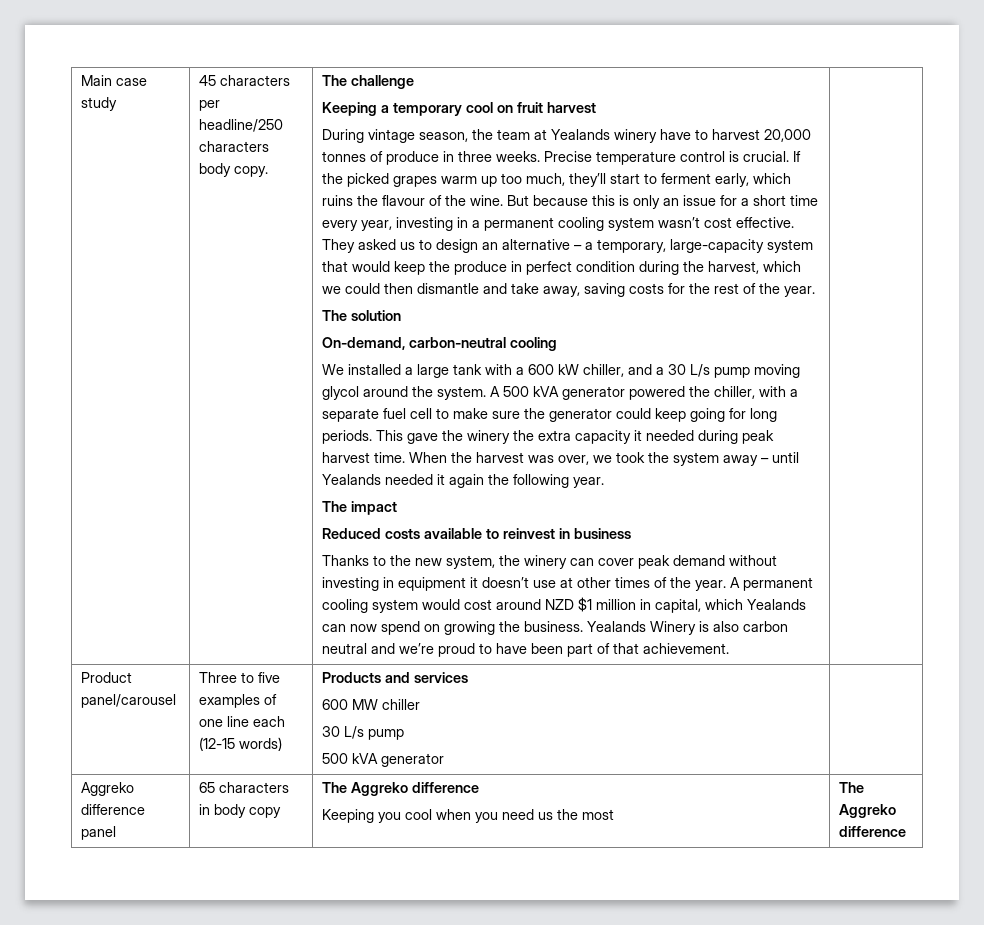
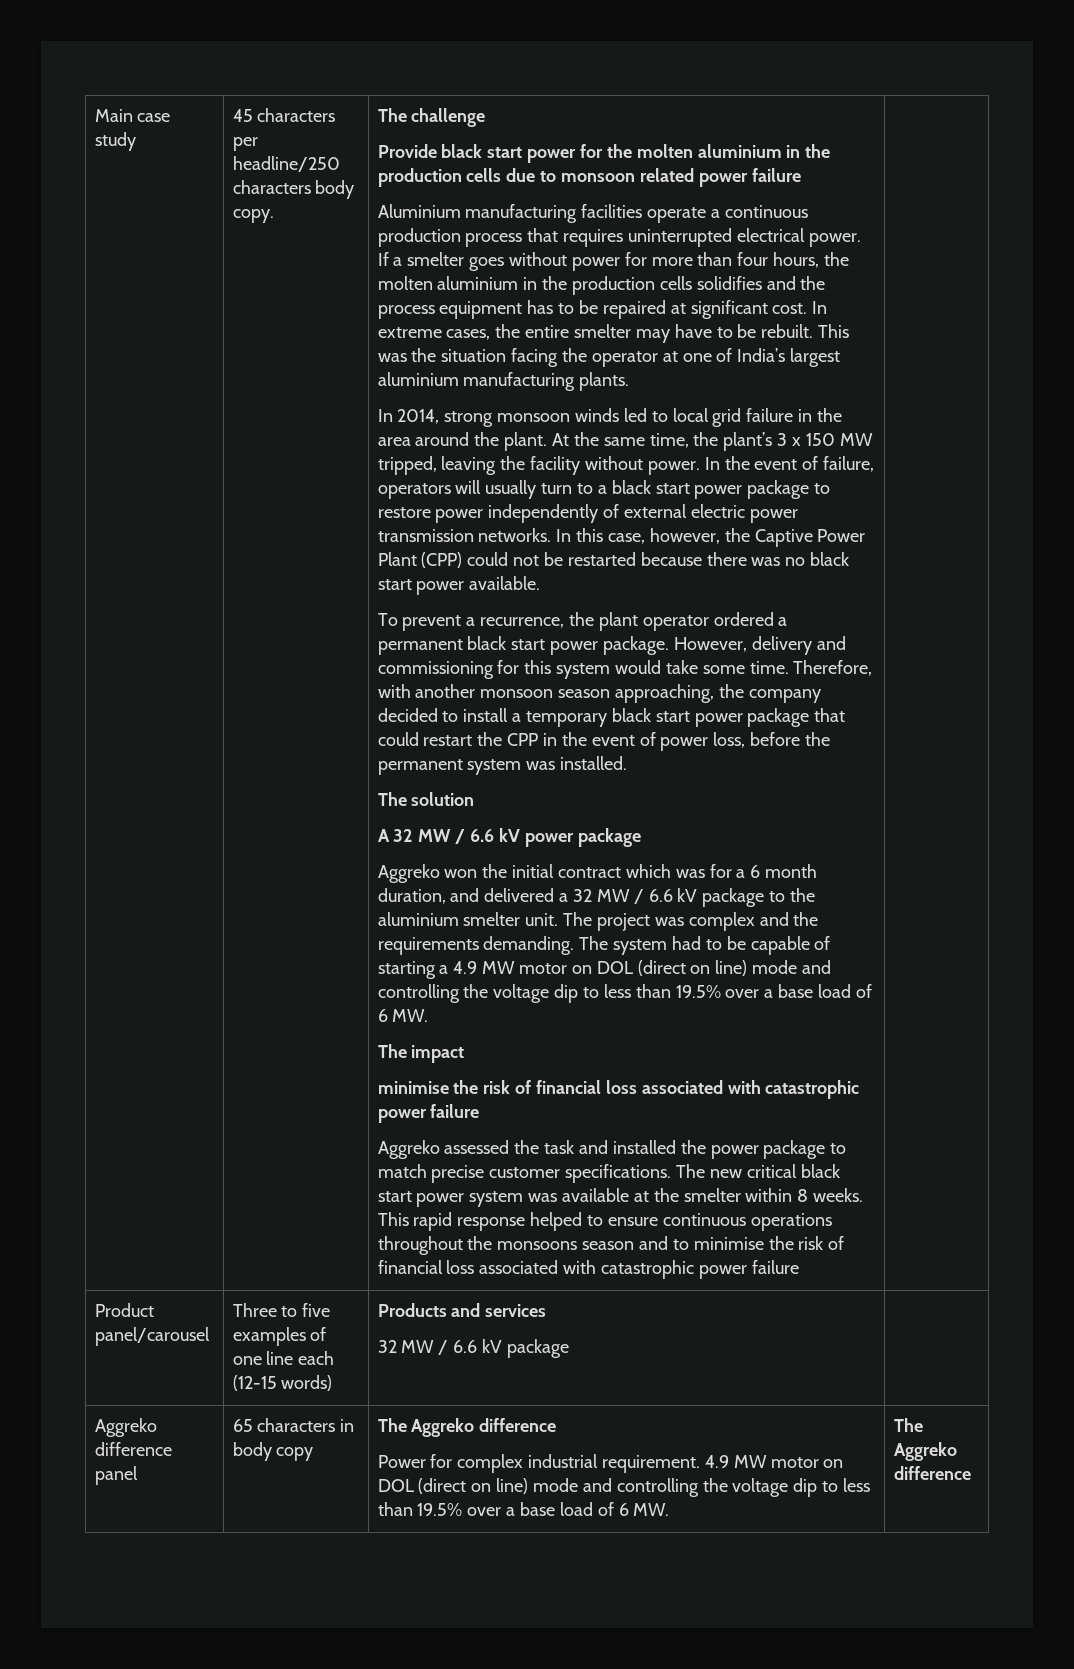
- Keeping a temporary cool on fruit harvest
- During vintage season, the team at Yealands winery have to harvest 20,000 tonnes of produce in three weeks. Precise temperature control is crucial. If the picked grapes warm up too much, they’ll start to ferment early, which ruins the flavour of the wine. But because this is only an issue for a short time every year, investing in a permanent cooling system wasn’t cost effective. They asked us to design an alternative – a temporary, large-capacity system that would keep the produce in perfect condition during the harvest, which we could then dismantle and take away, saving costs for the rest of the year.
+ Provide black start power for the molten aluminium in the production cells due to monsoon related power failure
+ Aluminium manufacturing facilities operate a continuous production process that requires uninterrupted electrical power. If a smelter goes without power for more than four hours, the molten aluminium in the production cells solidifies and the process equipment has to be repaired at significant cost. In extreme cases, the entire smelter may have to be rebuilt. This was the situation facing the operator at one of India’s largest aluminium manufacturing plants.
+ In 2014, strong monsoon winds led to local grid failure in the area around the plant. At the same time, the plant’s 3 x 150 MW tripped, leaving the facility without power. In the event of failure, operators will usually turn to a black start power package to restore power independently of external electric power transmission networks. In this case, however, the Captive Power Plant (CPP) could not be restarted because there was no black start power available.
+ To prevent a recurrence, the plant operator ordered a permanent black start power package. However, delivery and commissioning for this system would take some time. Therefore, with another monsoon season approaching, the company decided to install a temporary black start power package that could restart the CPP in the event of power loss, before the permanent system was installed.
  The solution
- On-demand, carbon-neutral cooling
- We installed a large tank with a 600 kW chiller, and a 30 L/s pump moving glycol around the system. A 500 kVA generator powered the chiller, with a separate fuel cell to make sure the generator could keep going for long periods. This gave the winery the extra capacity it needed during peak harvest time. When the harvest was over, we took the system away – until Yealands needed it again the following year.
+ A 32 MW / 6.6 kV power package
+ Aggreko won the initial contract which was for a 6 month duration, and delivered a 32 MW / 6.6 kV package to the aluminium smelter unit. The project was complex and the requirements demanding. The system had to be capable of starting a 4.9 MW motor on DOL (direct on line) mode and controlling the voltage dip to less than 19.5% over a base load of 6 MW.
  The impact
- Reduced costs available to reinvest in business
- Thanks to the new system, the winery can cover peak demand without investing in equipment it doesn’t use at other times of the year. A permanent cooling system would cost around NZD $1 million in capital, which Yealands can now spend on growing the business. Yealands Winery is also carbon neutral and we’re proud to have been part of that achievement.
+ minimise the risk of financial loss associated with catastrophic power failure
+ Aggreko assessed the task and installed the power package to match precise customer specifications. The new critical black start power system was available at the smelter within 8 weeks. This rapid response helped to ensure continuous operations throughout the monsoons season and to minimise the risk of financial loss associated with catastrophic power failure
  Product panel/carousel | Three to five examples of one line each (12-15 words) | Products and services
- 600 MW chiller
- 30 L/s pump
- 500 kVA generator |
+ 32 MW / 6.6 kV package |
- Keeping you cool when you need us the most
+ Power for complex industrial requirement. 4.9 MW motor on DOL (direct on line) mode and controlling the voltage dip to less than 19.5% over a base load of 6 MW.

